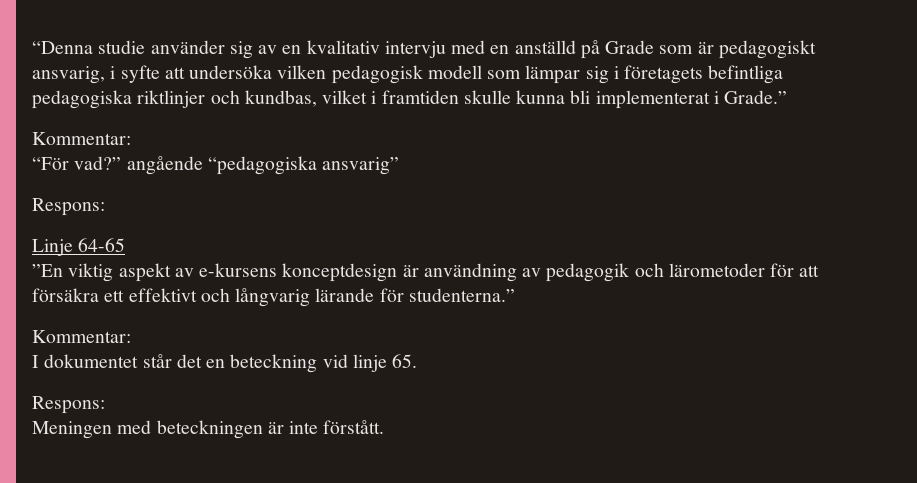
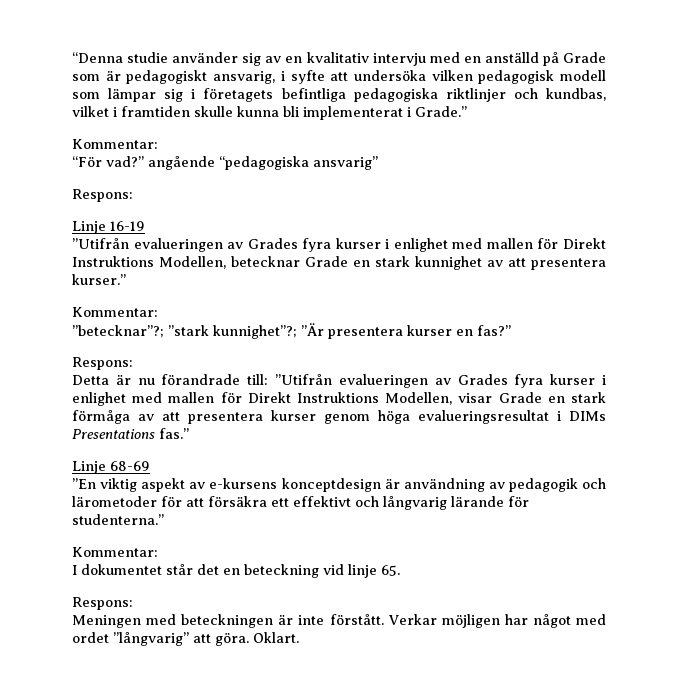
- Linje 64-65
+ Linje 16-19
+ ”Utifrån evalueringen av Grades fyra kurser i enlighet med mallen för Direkt Instruktions Modellen, betecknar Grade en stark kunnighet av att presentera kurser.”
+ Kommentar:
+ ”betecknar”?; ”stark kunnighet”?; ”Är presentera kurser en fas?”
+ Respons:
+ Detta är nu förandrade till: ”Utifrån evalueringen av Grades fyra kurser i enlighet med mallen för Direkt Instruktions Modellen, visar Grade en stark förmåga av att presentera kurser genom höga evalueringsresultat i DIMs Presentations fas.”
+ Linje 68-69
+ Verkar möjligen har något med ordet ”långvarig” att göra. Oklart.

